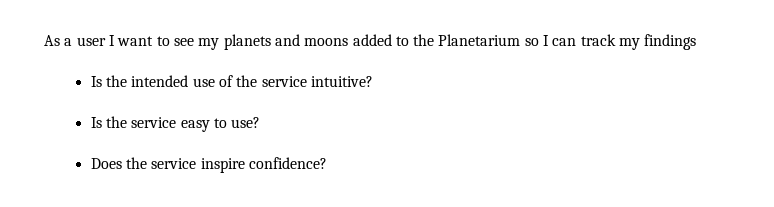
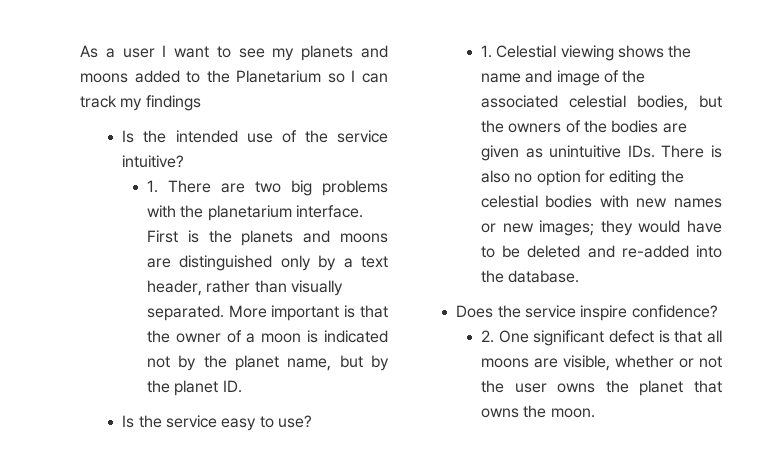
+ 1. There are two big problems with the planetarium interface. First is the planets and moons are distinguished only by a text header, rather than visually separated. More important is that the owner of a moon is indicated not by the planet name, but by the planet ID.
+ 1. Celestial viewing shows the name and image of the associated celestial bodies, but the owners of the bodies are given as unintuitive IDs. There is also no option for editing the celestial bodies with new names or new images; they would have to be deleted and re-added into the database.
+ 2. One significant defect is that all moons are visible, whether or not the user owns the planet that owns the moon.

